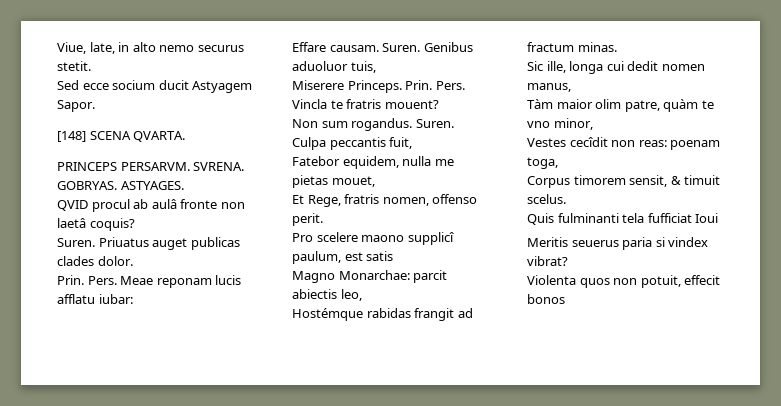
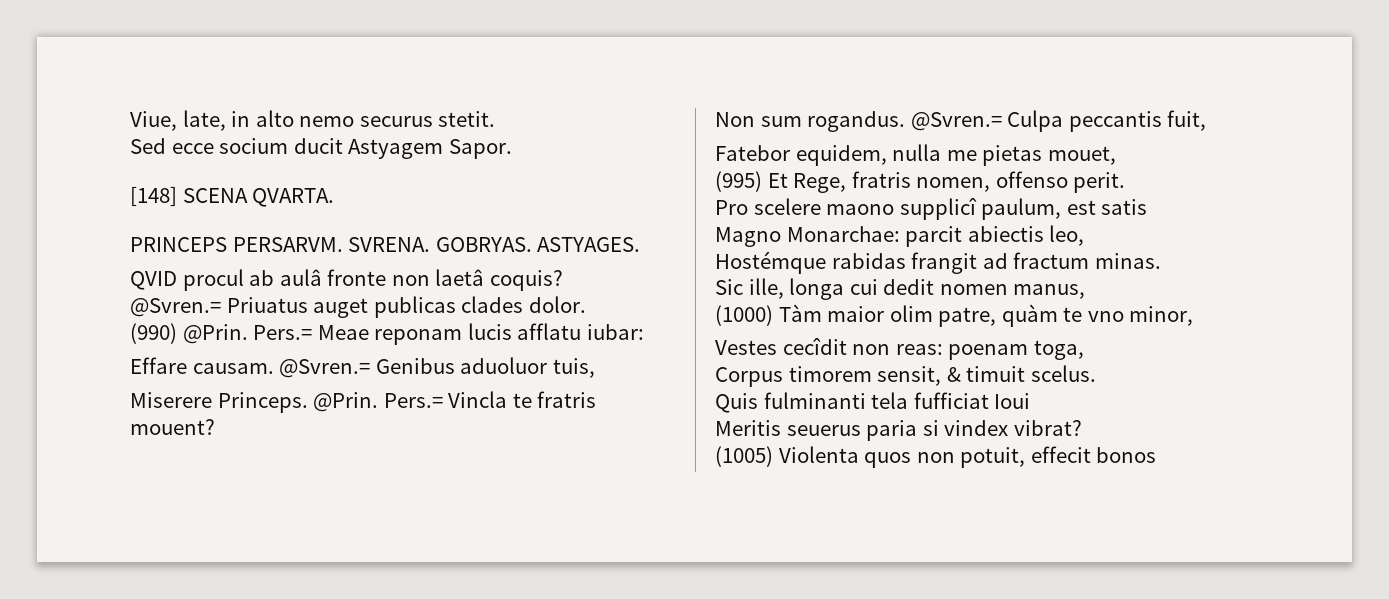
- Suren. Priuatus auget publicas clades dolor.
+ @Svren.= Priuatus auget publicas clades dolor.
- Prin. Pers. Meae reponam lucis afflatu iubar:
+ (990) @Prin. Pers.= Meae reponam lucis afflatu iubar:
- Suren. Genibus aduoluor tuis,
+ @Svren.= Genibus aduoluor tuis,
- Prin. Pers. Vincla te fratris mouent?
+ @Prin. Pers.= Vincla te fratris mouent?
- Suren. Culpa peccantis fuit,
+ @Svren.= Culpa peccantis fuit,
- Et Rege, fratris nomen, offenso perit.
+ (995) Et Rege, fratris nomen, offenso perit.
- Tàm maior olim patre, quàm te vno minor,
+ (1000) Tàm maior olim patre, quàm te vno minor,
- Violenta quos non potuit, effecit bonos
+ (1005) Violenta quos non potuit, effecit bonos

